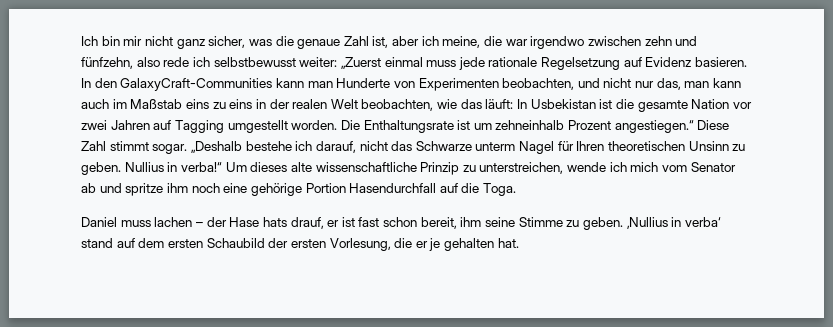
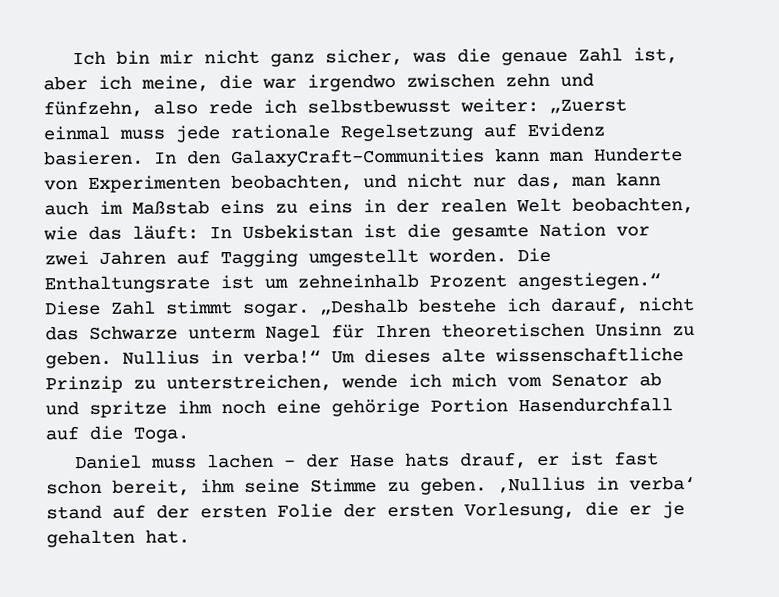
- ‚Nullius in verba‘ stand auf dem ersten Schaubild der ersten Vorlesung, die er je gehalten hat.
+ ‚Nullius in verba‘ stand auf der ersten Folie der ersten Vorlesung, die er je gehalten hat.

